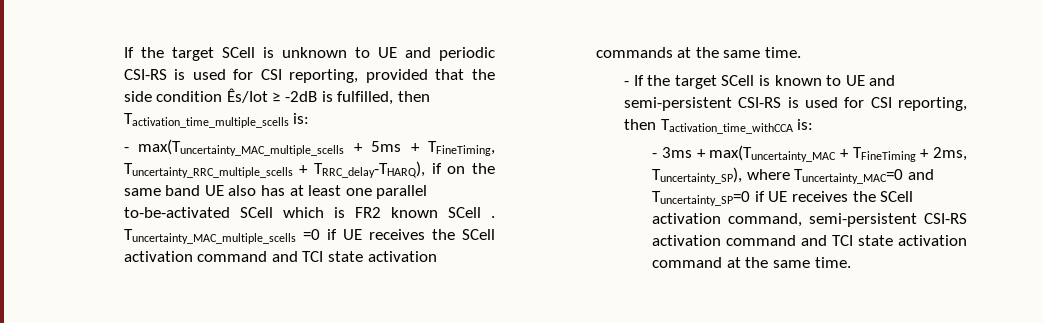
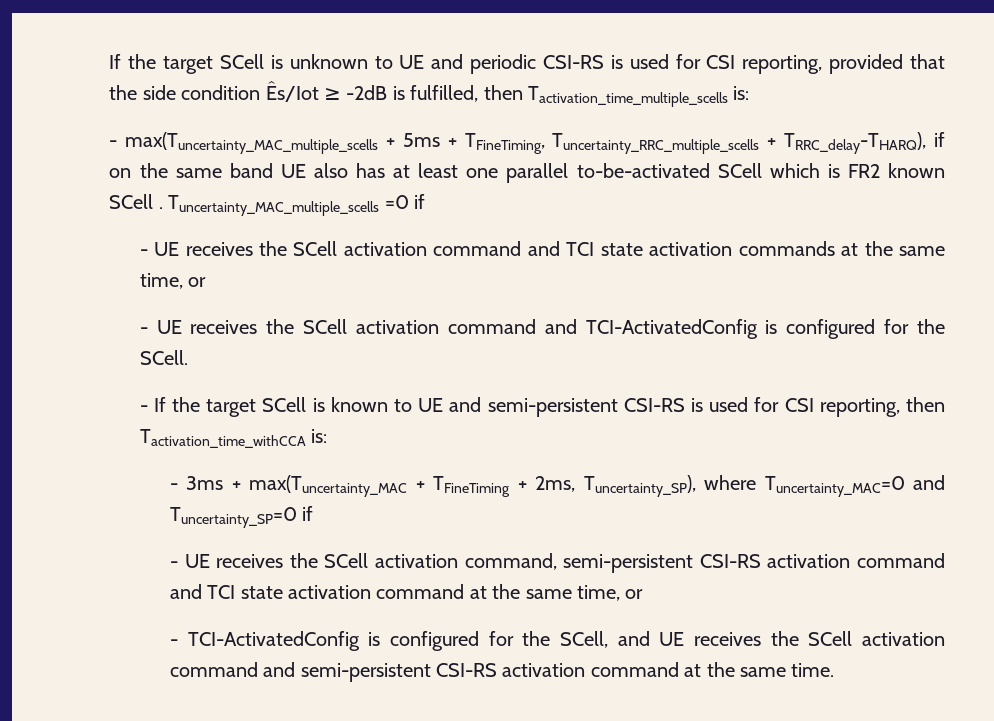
- Tuncertainty_MAC_multiple_scells =0 if UE receives the SCell activation command and TCI state activation commands at the same time.
+ Tuncertainty_MAC_multiple_scells =0 if
+ - UE receives the SCell activation command and TCI state activation commands at the same time, or
+ - UE receives the SCell activation command and TCI-ActivatedConfig is configured for the SCell.
- - 3ms + max(Tuncertainty_MAC + TFineTiming + 2ms, Tuncertainty_SP), where Tuncertainty_MAC=0 and Tuncertainty_SP=0 if UE receives the SCell activation command, semi-persistent CSI-RS activation command and TCI state activation command at the same time.
+ - 3ms + max(Tuncertainty_MAC + TFineTiming + 2ms, Tuncertainty_SP), where Tuncertainty_MAC=0 and Tuncertainty_SP=0 if
+ - UE receives the SCell activation command, semi-persistent CSI-RS activation command and TCI state activation command at the same time, or
+ - TCI-ActivatedConfig is configured for the SCell, and UE receives the SCell activation command and semi-persistent CSI-RS activation command at the same time.

